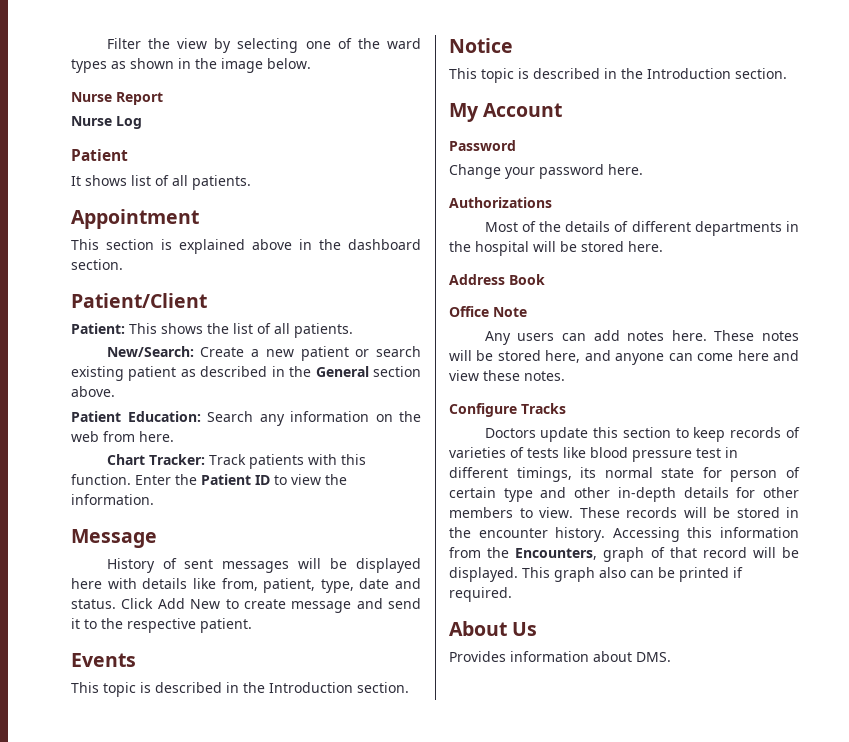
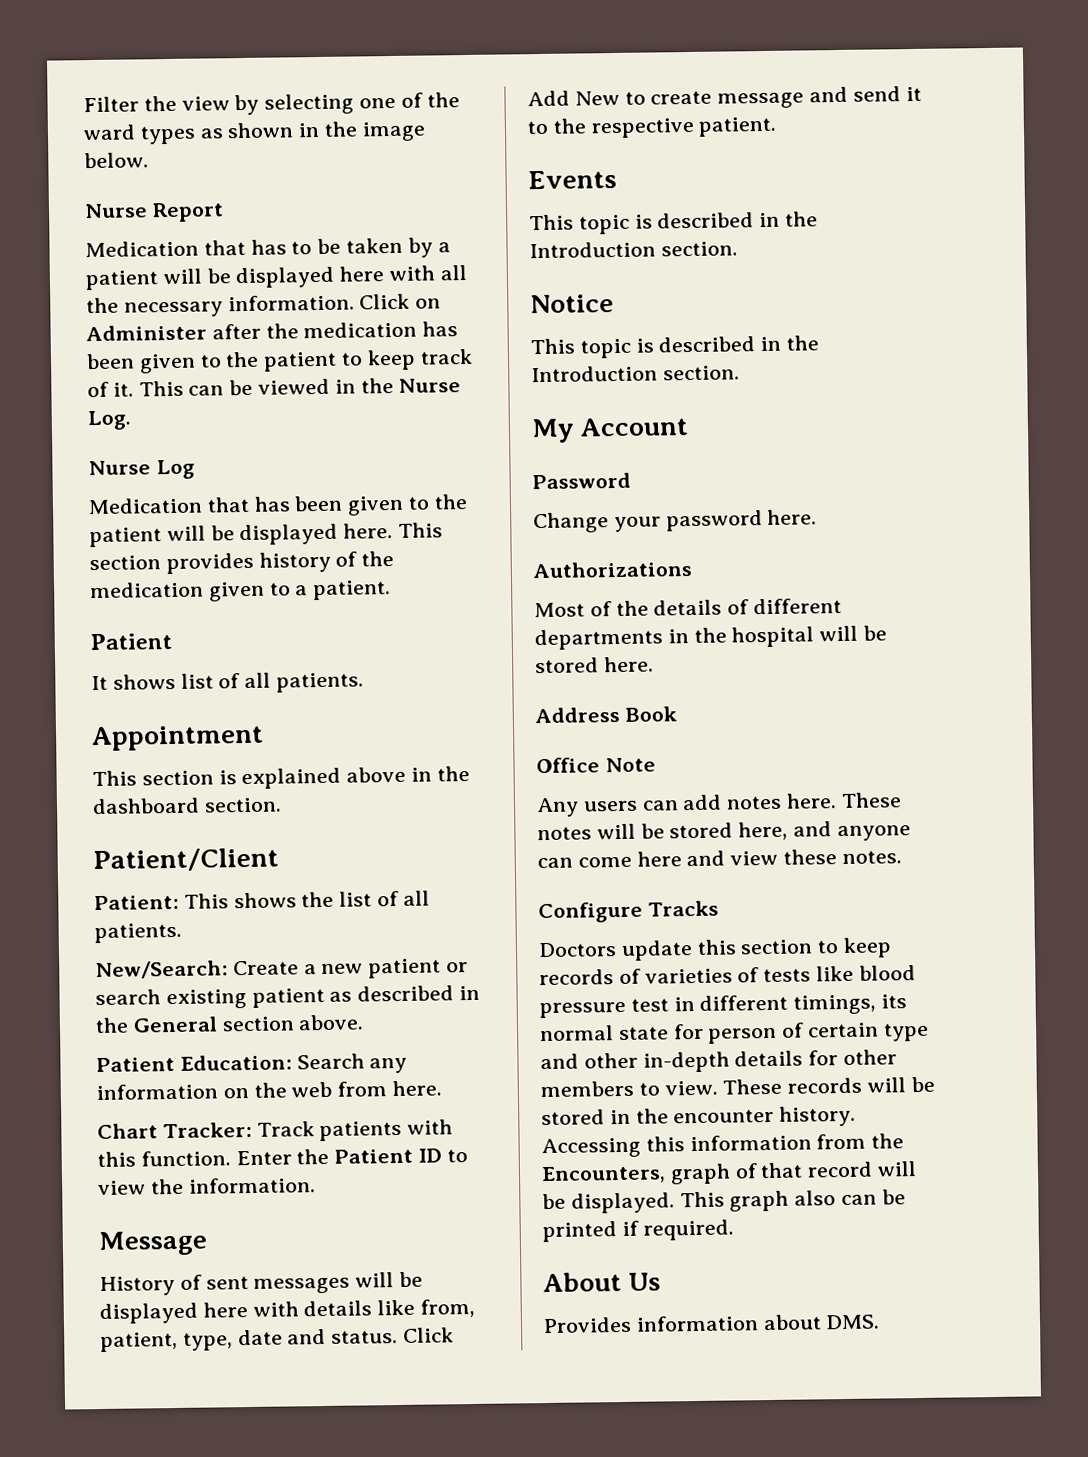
+ Medication that has to be taken by a patient will be displayed here with all the necessary information. Click on Administer after the medication has been given to the patient to keep track of it. This can be viewed in the Nurse Log.
  Nurse Log
+ Medication that has been given to the patient will be displayed here. This section provides history of the medication given to a patient.

